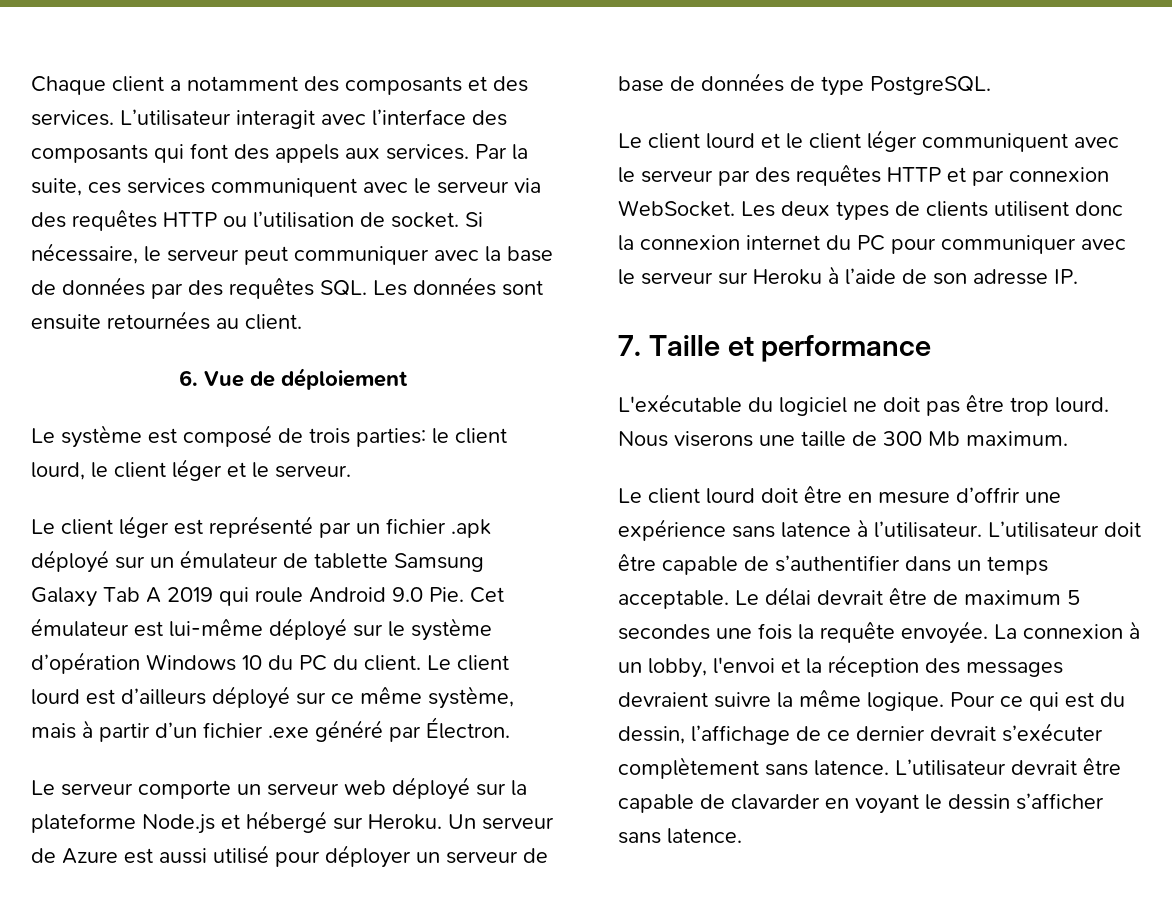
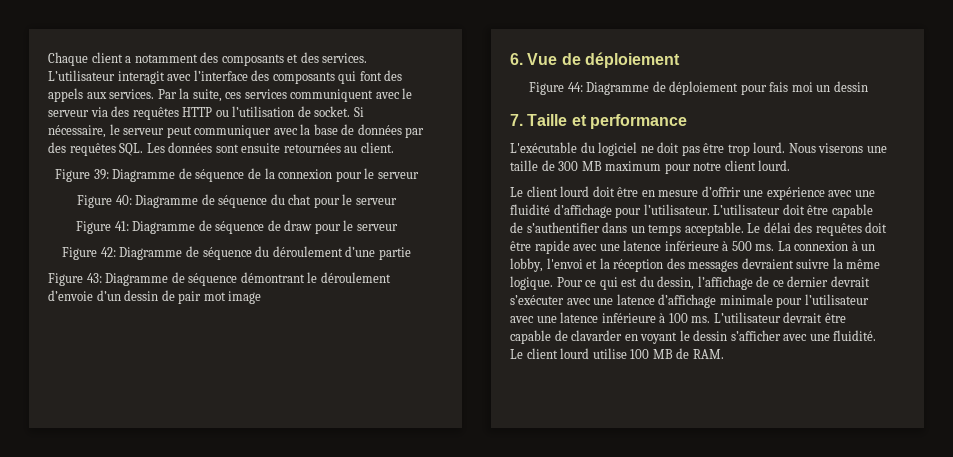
+ Figure 39: Diagramme de séquence de la connexion pour le serveur
+ Figure 40: Diagramme de séquence du chat pour le serveur
+ Figure 41: Diagramme de séquence de draw pour le serveur
+ Figure 42: Diagramme de séquence du déroulement d’une partie
+ Figure 43: Diagramme de séquence démontrant le déroulement d’envoie d’un dessin de pair mot image
  6. Vue de déploiement
- Le système est composé de trois parties: le client lourd, le client léger et le serveur.
- Le client léger est représenté par un fichier .apk déployé sur un émulateur de tablette Samsung Galaxy Tab A 2019 qui roule Android 9.0 Pie. Cet émulateur est lui-même déployé sur le système d’opération Windows 10 du PC du client. Le client lourd est d’ailleurs déployé sur ce même système, mais à partir d’un fichier .exe généré par Électron.
- Le serveur comporte un serveur web déployé sur la plateforme Node.js et hébergé sur Heroku. Un serveur de Azure est aussi utilisé pour déployer un serveur de base de données de type PostgreSQL.
- Le client lourd et le client léger communiquent avec le serveur par des requêtes HTTP et par connexion WebSocket. Les deux types de clients utilisent donc la connexion internet du PC pour communiquer avec le serveur sur Heroku à l’aide de son adresse IP.
+ Figure 44: Diagramme de déploiement pour fais moi un dessin
- Nous viserons une taille de 300 Mb maximum.
+ Nous viserons une taille de 300 MB maximum pour notre client lourd.
- Le client lourd doit être en mesure d’offrir une expérience sans latence à l’utilisateur.
+ Le client lourd doit être en mesure d’offrir une expérience avec une fluidité d’affichage pour l’utilisateur.
- Le délai devrait être de maximum 5 secondes une fois la requête envoyée.
+ Le délai des requêtes doit être rapide avec une latence inférieure à 500 ms.
- Pour ce qui est du dessin, l’affichage de ce dernier devrait s’exécuter complètement sans latence.
+ Pour ce qui est du dessin, l’affichage de ce dernier devrait s’exécuter avec une latence d’affichage minimale pour l’utilisateur avec une latence inférieure à 100 ms.
- L’utilisateur devrait être capable de clavarder en voyant le dessin s’afficher sans latence.
+ L’utilisateur devrait être capable de clavarder en voyant le dessin s’afficher avec une fluidité. Le client lourd utilise 100 MB de RAM.

